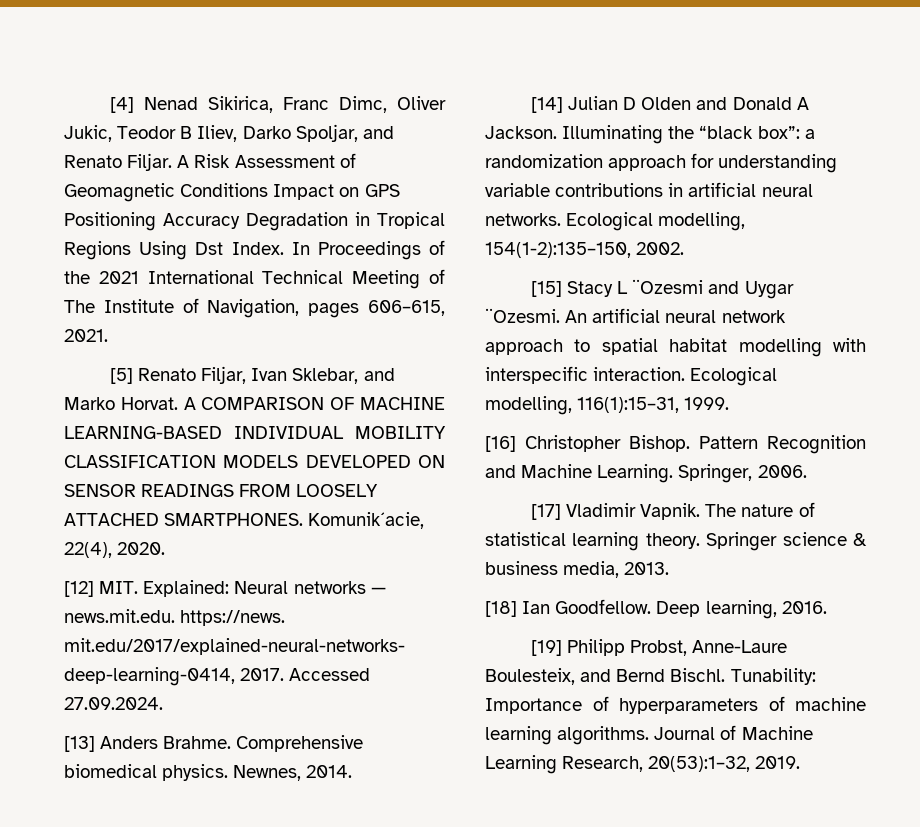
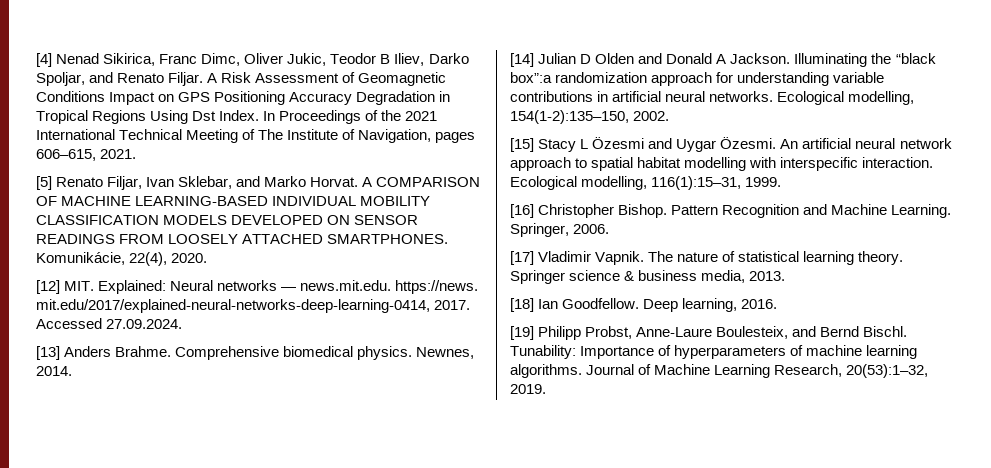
- Komunik´acie, 22(4), 2020.
+ Komunikácie, 22(4), 2020.
- Illuminating the “black box”: a randomization approach for understanding variable contributions in artificial neural networks.
+ Illuminating the “black box”:a randomization approach for understanding variable contributions in artificial neural networks.
- [15] Stacy L ¨Ozesmi and Uygar ¨Ozesmi.
+ [15] Stacy L Özesmi and Uygar Özesmi.

